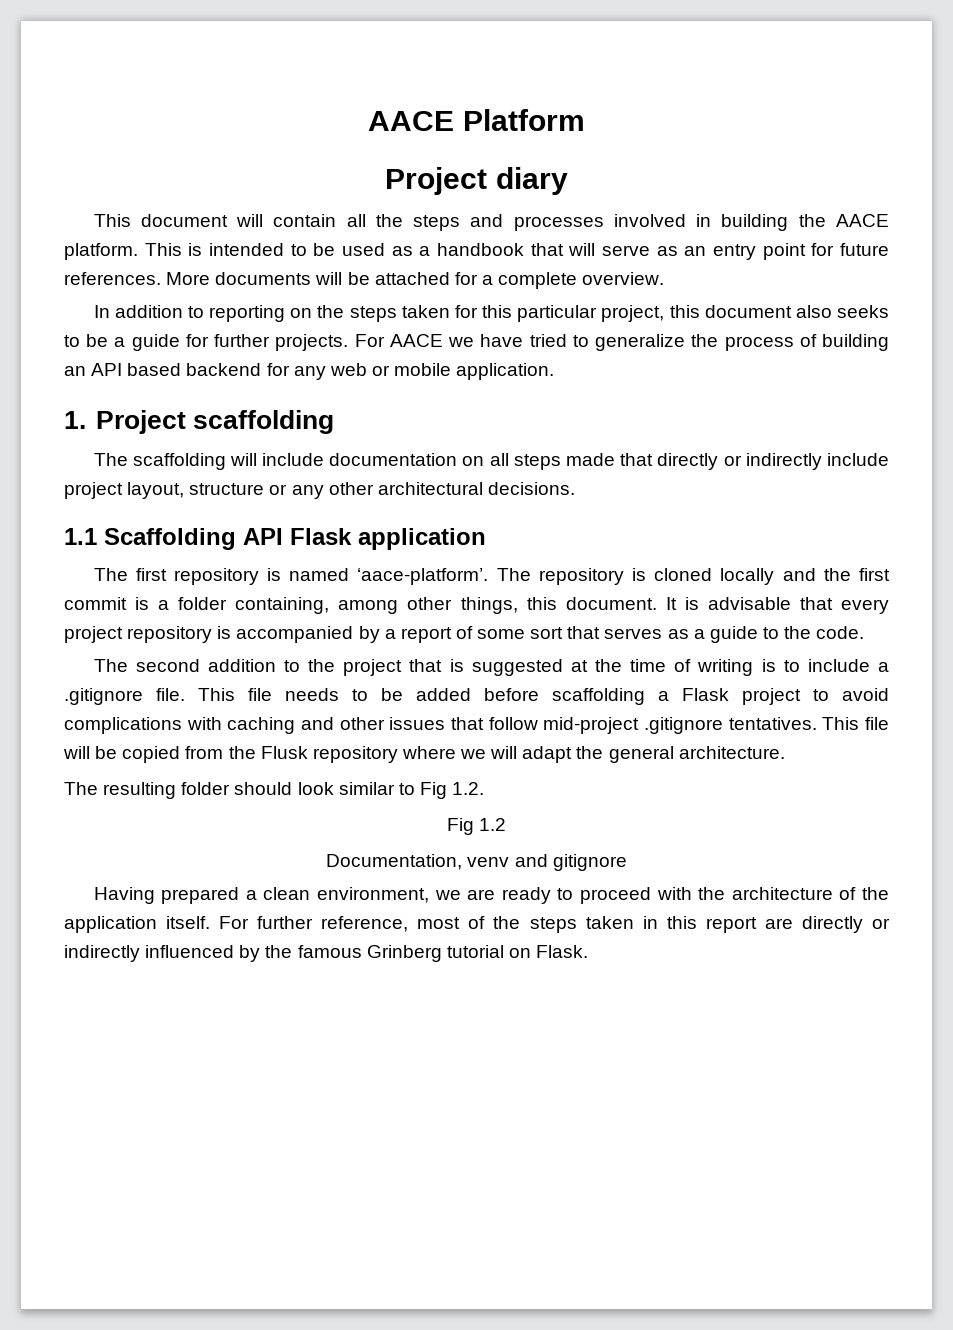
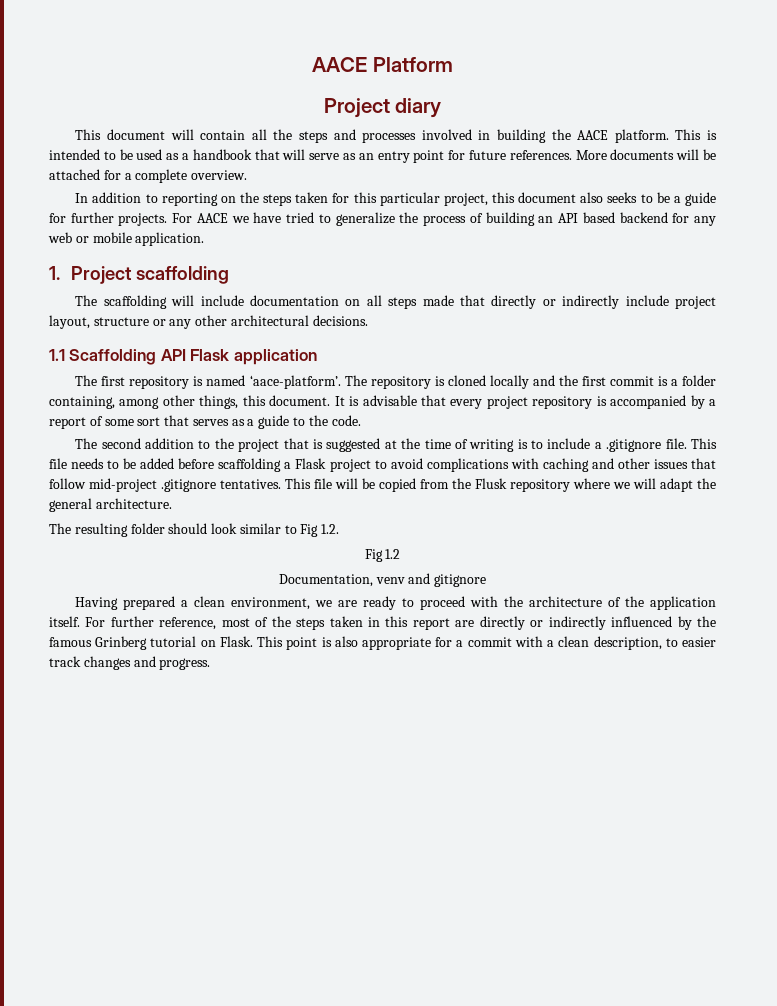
+ This point is also appropriate for a commit with a clean description, to easier track changes and progress.

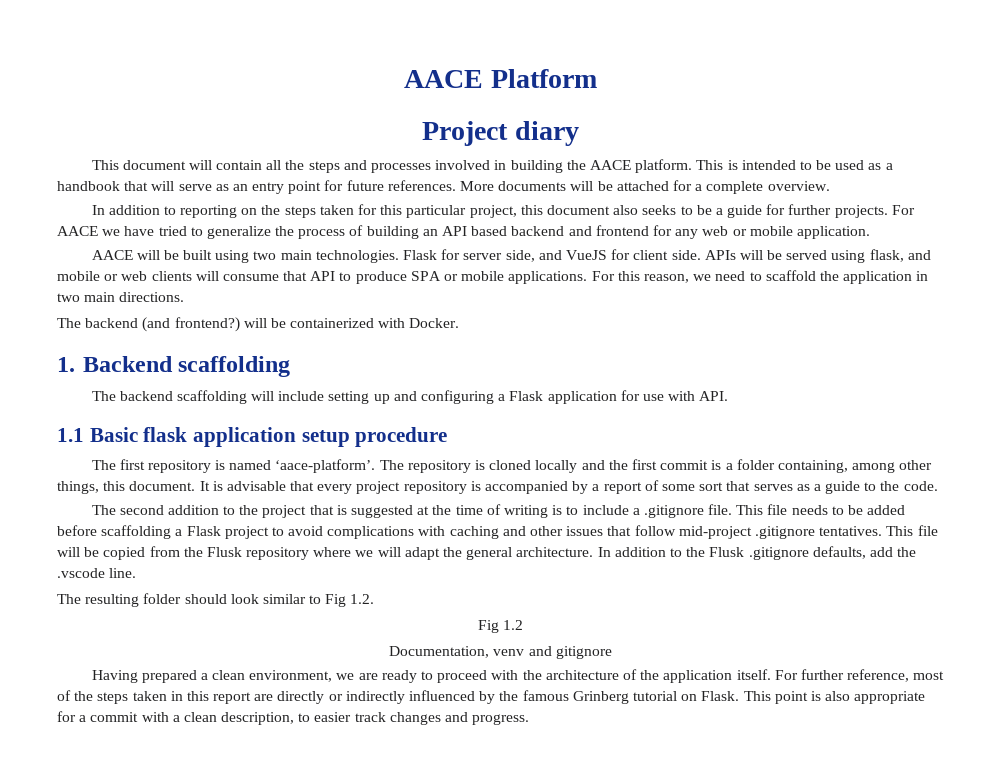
- For AACE we have tried to generalize the process of building an API based backend for any web or mobile application.
+ For AACE we have tried to generalize the process of building an API based backend and frontend for any web or mobile application.
+ AACE will be built using two main technologies. Flask for server side, and VueJS for client side. APIs will be served using flask, and mobile or web clients will consume that API to produce SPA or mobile applications. For this reason, we need to scaffold the application in two main directions.
+ The backend (and frontend?) will be containerized with Docker.
- 1. Project scaffolding
+ 1. Backend scaffolding
- The scaffolding will include documentation on all steps made that directly or indirectly include project layout, structure or any other architectural decisions.
- 1.1 Scaffolding API Flask application
+ The backend scaffolding will include setting up and configuring a Flask application for use with API.
+ 1.1 Basic flask application setup procedure
+ In addition to the Flusk .gitignore defaults, add the .vscode line.

